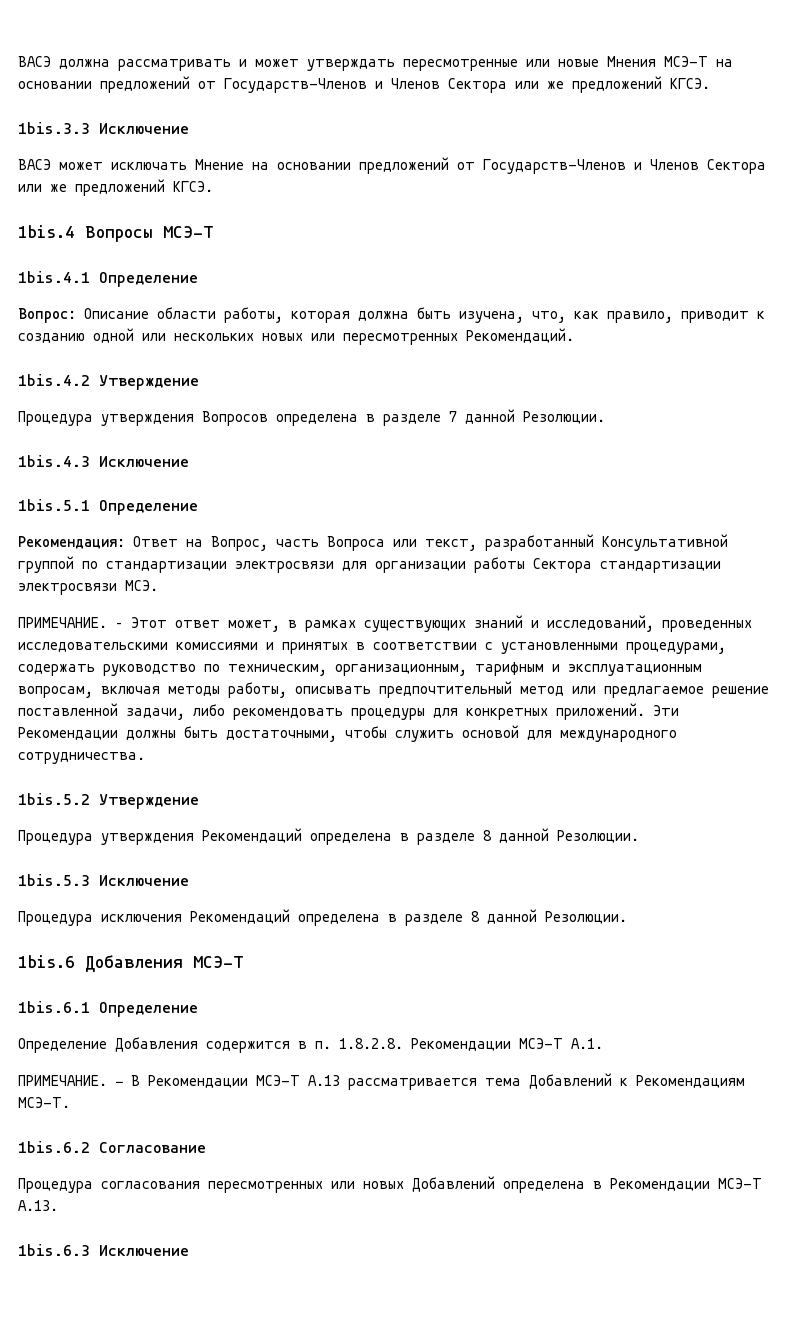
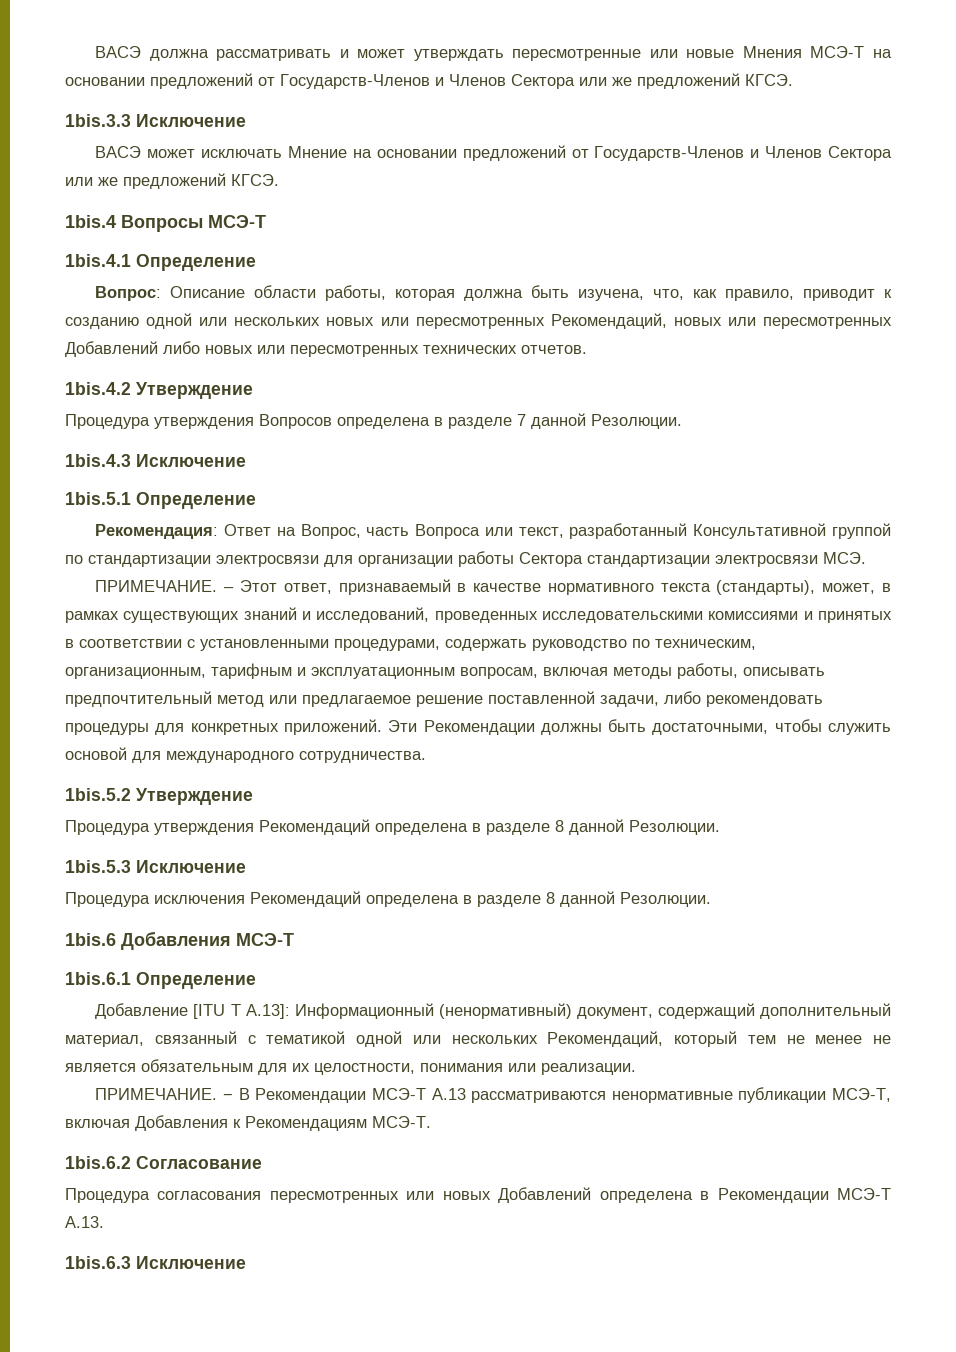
- Вопрос: Описание области работы, которая должна быть изучена, что, как правило, приводит к созданию одной или нескольких новых или пересмотренных Рекомендаций.
+ Вопрос: Описание области работы, которая должна быть изучена, что, как правило, приводит к созданию одной или нескольких новых или пересмотренных Рекомендаций, новых или пересмотренных Добавлений либо новых или пересмотренных технических отчетов.
- – Этот ответ может, в рамках существующих знаний и исследований, проведенных исследовательскими комиссиями и принятых в соответствии с установленными процедурами, содержать руководство по техническим, организационным, тарифным и эксплуатационным вопросам, включая методы работы, описывать предпочтительный метод или предлагаемое решение поставленной задачи, либо рекомендовать процедуры для конкретных приложений.
+ – Этот ответ, признаваемый в качестве нормативного текста (стандарты), может, в рамках существующих знаний и исследований, проведенных исследовательскими комиссиями и принятых в соответствии с установленными процедурами, содержать руководство по техническим, организационным, тарифным и эксплуатационным вопросам, включая методы работы, описывать предпочтительный метод или предлагаемое решение поставленной задачи, либо рекомендовать процедуры для конкретных приложений.
- Определение Добавления содержится в п. 1.8.2.8. Рекомендации МСЭ-Т А.1.
+ Добавление [ITU T A.13]: Информационный (ненормативный) документ, содержащий дополнительный материал, связанный с тематикой одной или нескольких Рекомендаций, который тем не менее не является обязательным для их целостности, понимания или реализации.
- − В Рекомендации МСЭ-Т А.13 рассматривается тема Добавлений к Рекомендациям МСЭ-Т.
+ − В Рекомендации МСЭ-Т А.13 рассматриваются ненормативные публикации МСЭ-Т, включая Добавления к Рекомендациям МСЭ-Т.

